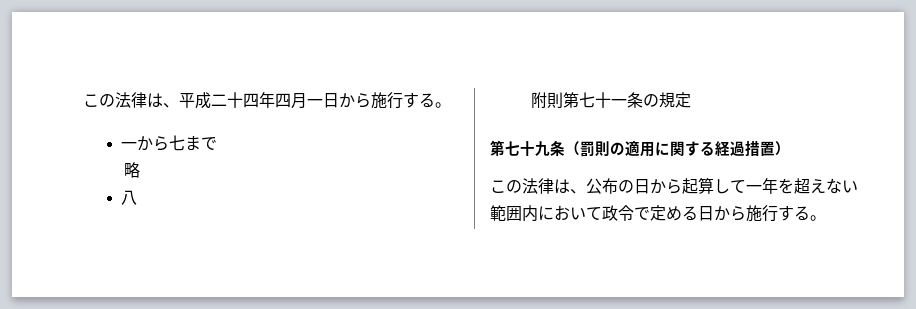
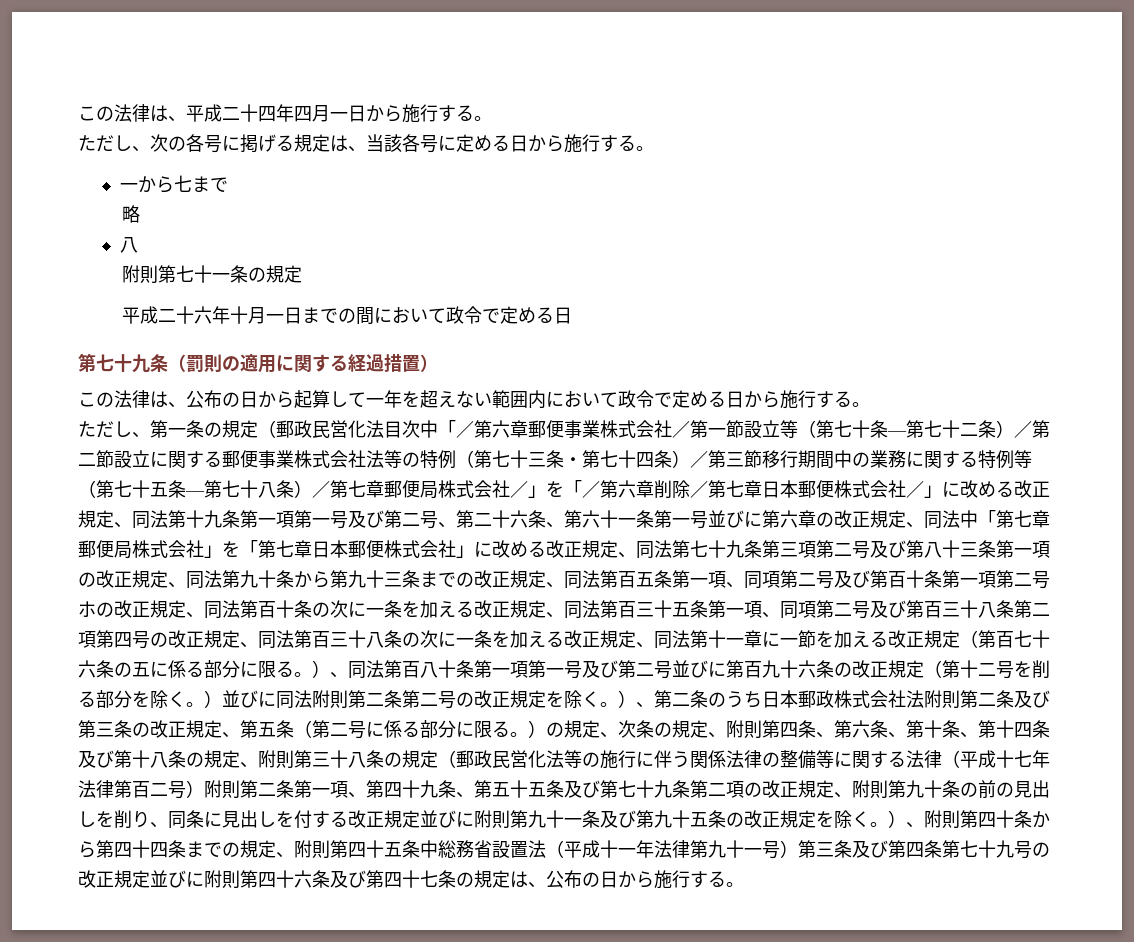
+ ただし、次の各号に掲げる規定は、当該各号に定める日から施行する。
+ 平成二十六年十月一日までの間において政令で定める日
+ ただし、第一条の規定（郵政民営化法目次中「／第六章郵便事業株式会社／第一節設立等（第七十条―第七十二条）／第二節設立に関する郵便事業株式会社法等の特例（第七十三条・第七十四条）／第三節移行期間中の業務に関する特例等（第七十五条―第七十八条）／第七章郵便局株式会社／」を「／第六章削除／第七章日本郵便株式会社／」に改める改正規定、同法第十九条第一項第一号及び第二号、第二十六条、第六十一条第一号並びに第六章の改正規定、同法中「第七章郵便局株式会社」を「第七章日本郵便株式会社」に改める改正規定、同法第七十九条第三項第二号及び第八十三条第一項の改正規定、同法第九十条から第九十三条までの改正規定、同法第百五条第一項、同項第二号及び第百十条第一項第二号ホの改正規定、同法第百十条の次に一条を加える改正規定、同法第百三十五条第一項、同項第二号及び第百三十八条第二項第四号の改正規定、同法第百三十八条の次に一条を加える改正規定、同法第十一章に一節を加える改正規定（第百七十六条の五に係る部分に限る。）、同法第百八十条第一項第一号及び第二号並びに第百九十六条の改正規定（第十二号を削る部分を除く。）並びに同法附則第二条第二号の改正規定を除く。）、第二条のうち日本郵政株式会社法附則第二条及び第三条の改正規定、第五条（第二号に係る部分に限る。）の規定、次条の規定、附則第四条、第六条、第十条、第十四条及び第十八条の規定、附則第三十八条の規定（郵政民営化法等の施行に伴う関係法律の整備等に関する法律（平成十七年法律第百二号）附則第二条第一項、第四十九条、第五十五条及び第七十九条第二項の改正規定、附則第九十条の前の見出しを削り、同条に見出しを付する改正規定並びに附則第九十一条及び第九十五条の改正規定を除く。）、附則第四十条から第四十四条までの規定、附則第四十五条中総務省設置法（平成十一年法律第九十一号）第三条及び第四条第七十九号の改正規定並びに附則第四十六条及び第四十七条の規定は、公布の日から施行する。

